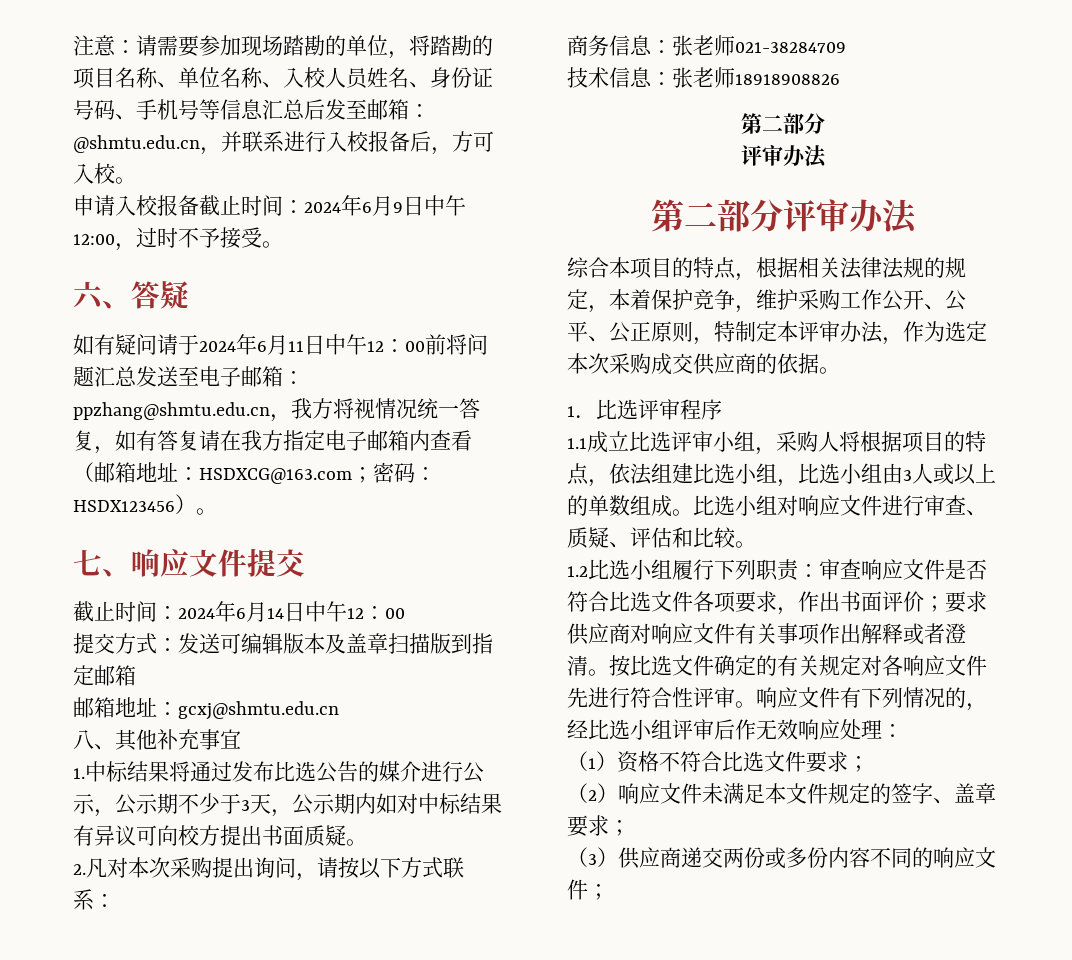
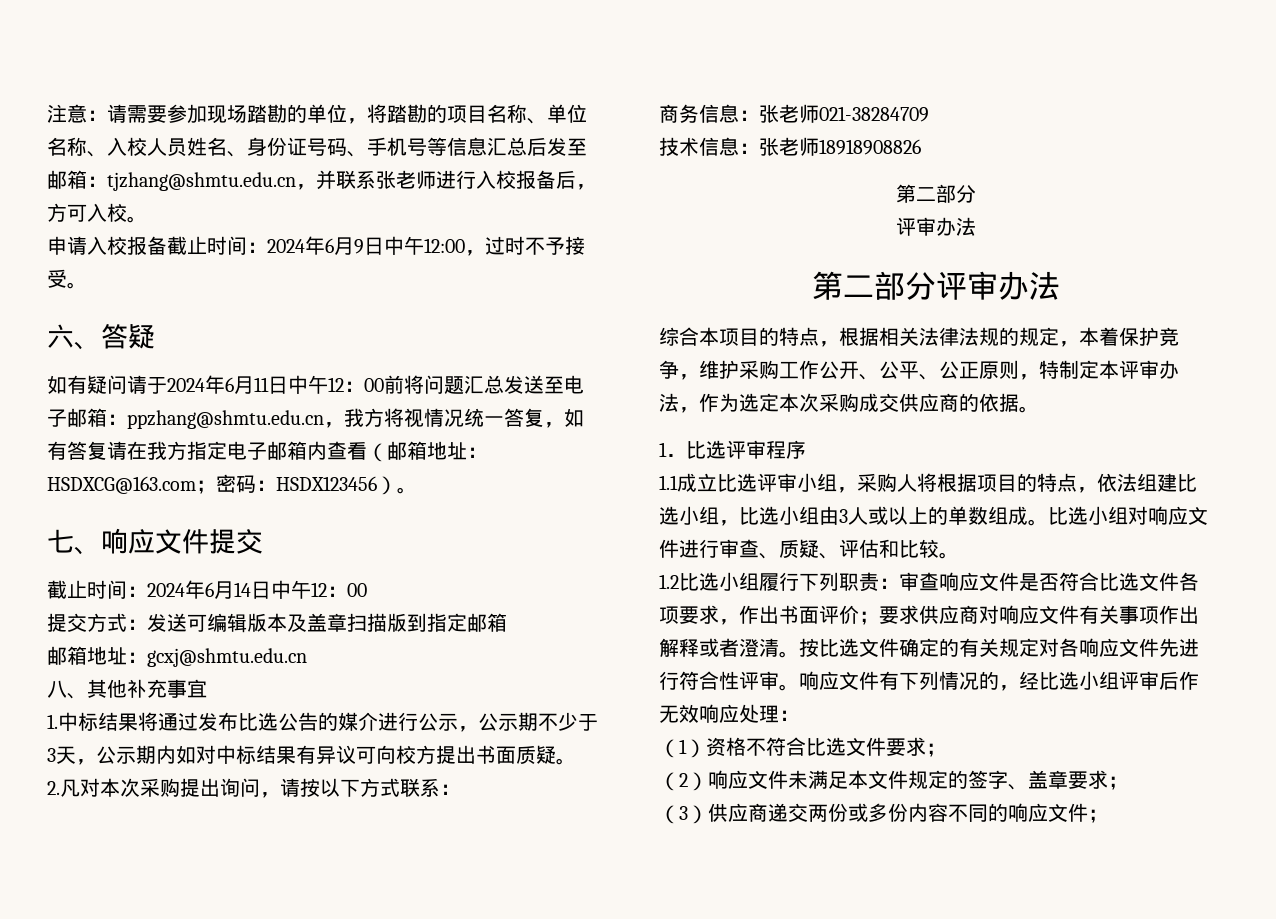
- 注意：请需要参加现场踏勘的单位，将踏勘的项目名称、单位名称、入校人员姓名、身份证号码、手机号等信息汇总后发至邮箱：@shmtu.edu.cn，并联系进行入校报备后，方可入校。
+ 注意：请需要参加现场踏勘的单位，将踏勘的项目名称、单位名称、入校人员姓名、身份证号码、手机号等信息汇总后发至邮箱：tjzhang@shmtu.edu.cn，并联系张老师进行入校报备后，方可入校。

